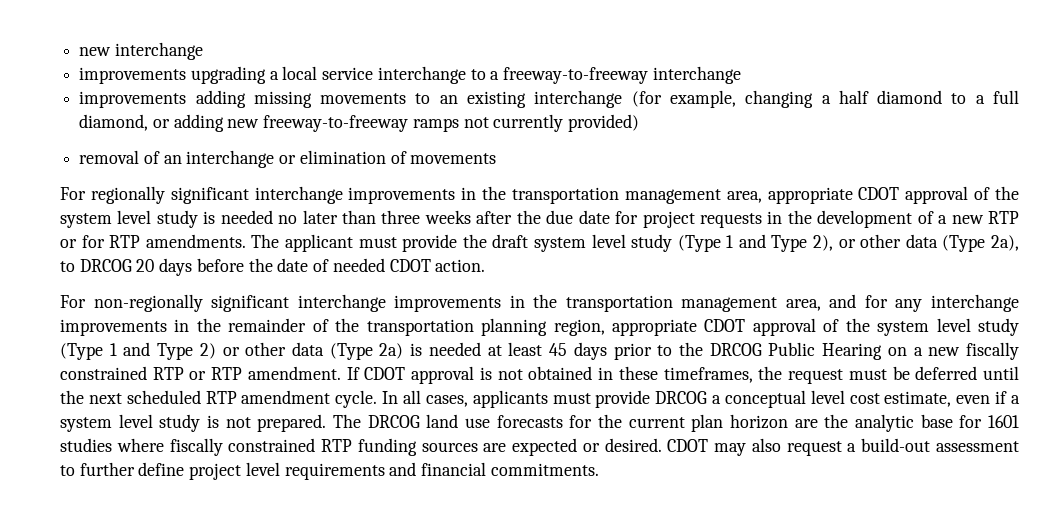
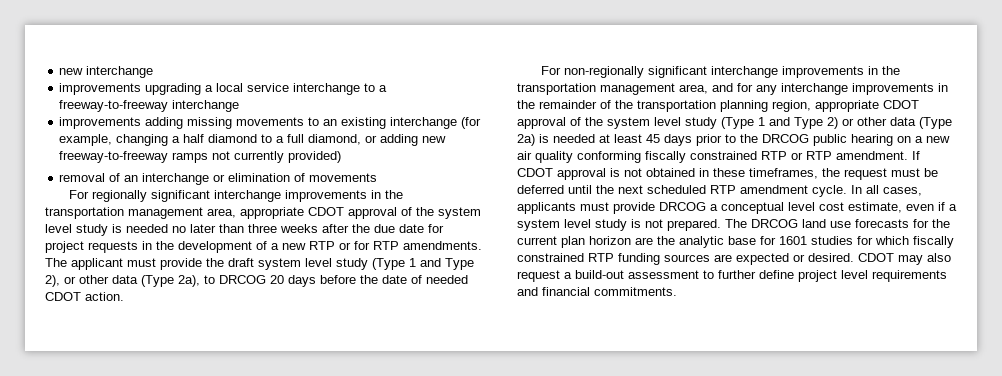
- For non-regionally significant interchange improvements in the transportation management area, and for any interchange improvements in the remainder of the transportation planning region, appropriate CDOT approval of the system level study (Type 1 and Type 2) or other data (Type 2a) is needed at least 45 days prior to the DRCOG Public Hearing on a new fiscally constrained RTP or RTP amendment.
+ For non-regionally significant interchange improvements in the transportation management area, and for any interchange improvements in the remainder of the transportation planning region, appropriate CDOT approval of the system level study (Type 1 and Type 2) or other data (Type 2a) is needed at least 45 days prior to the DRCOG public hearing on a new air quality conforming fiscally constrained RTP or RTP amendment.
- The DRCOG land use forecasts for the current plan horizon are the analytic base for 1601 studies where fiscally constrained RTP funding sources are expected or desired.
+ The DRCOG land use forecasts for the current plan horizon are the analytic base for 1601 studies for which fiscally constrained RTP funding sources are expected or desired.

